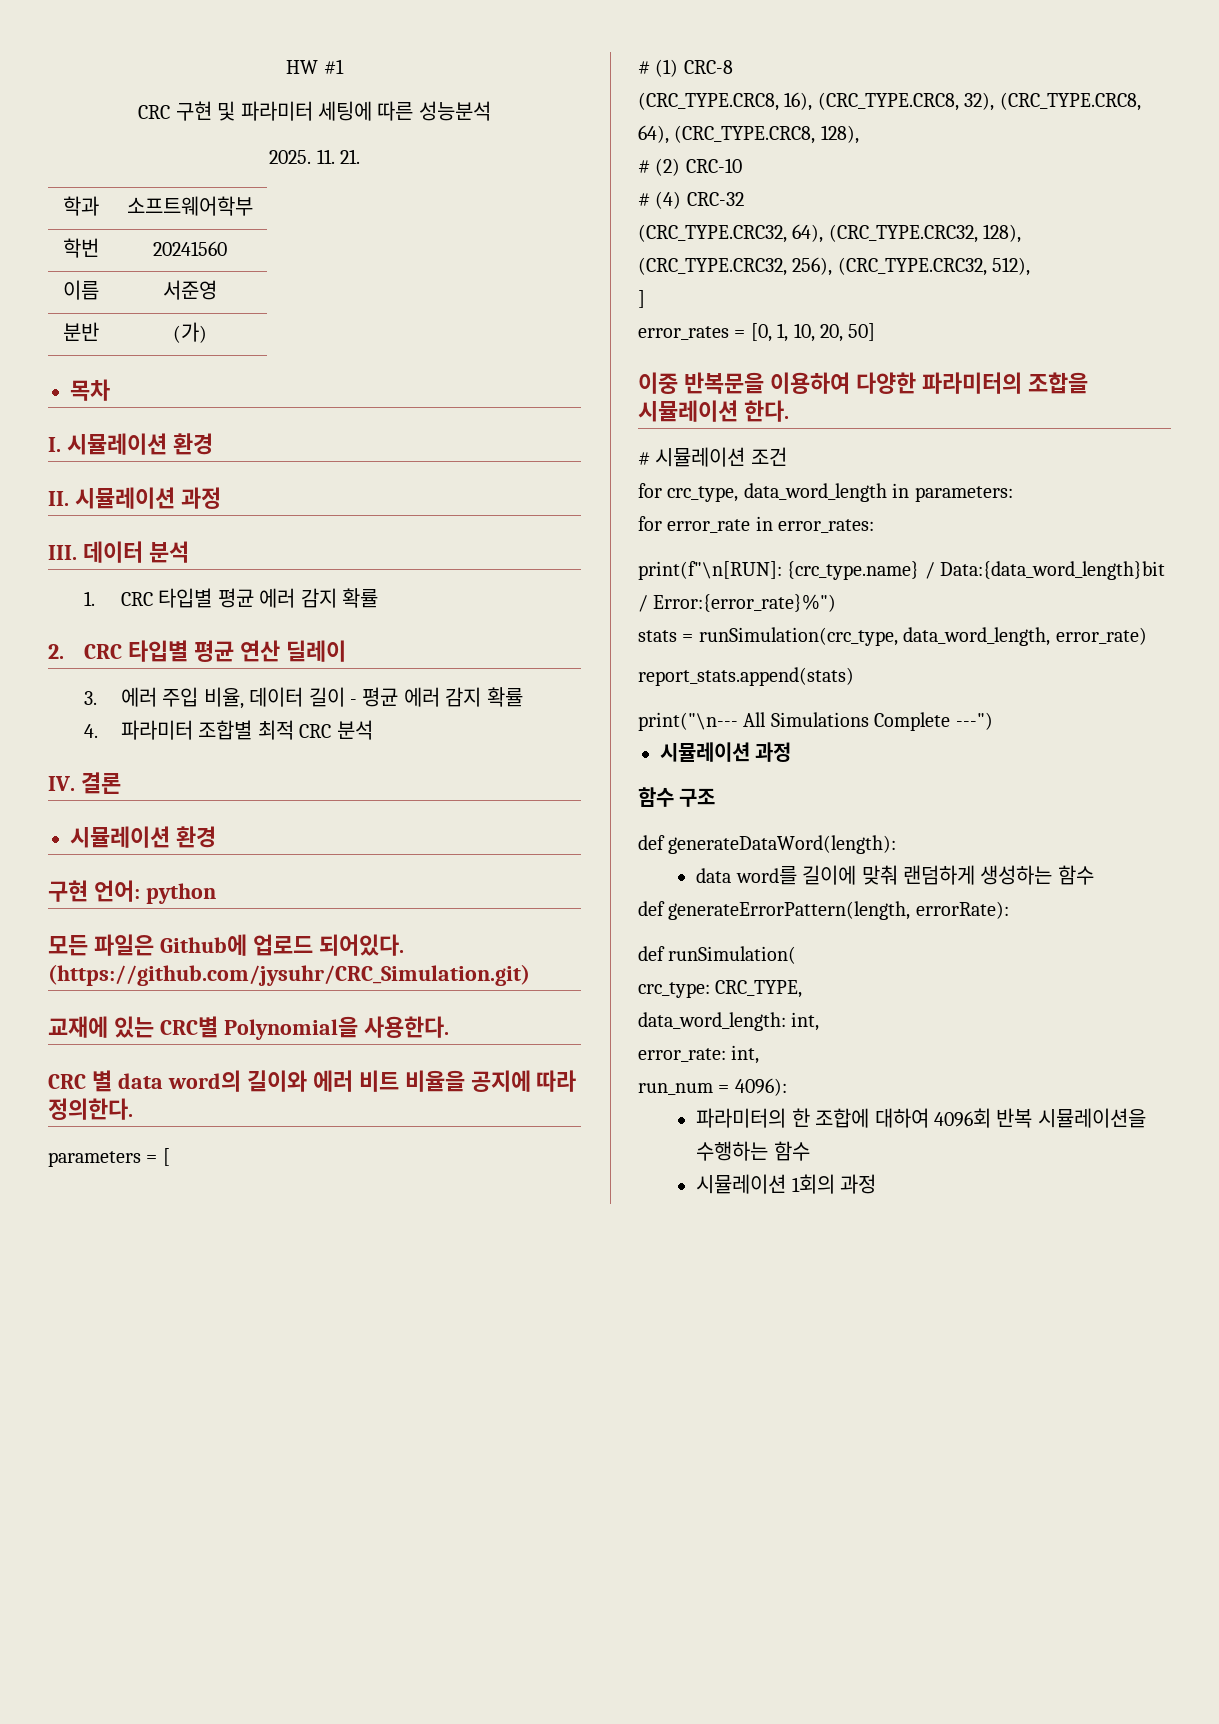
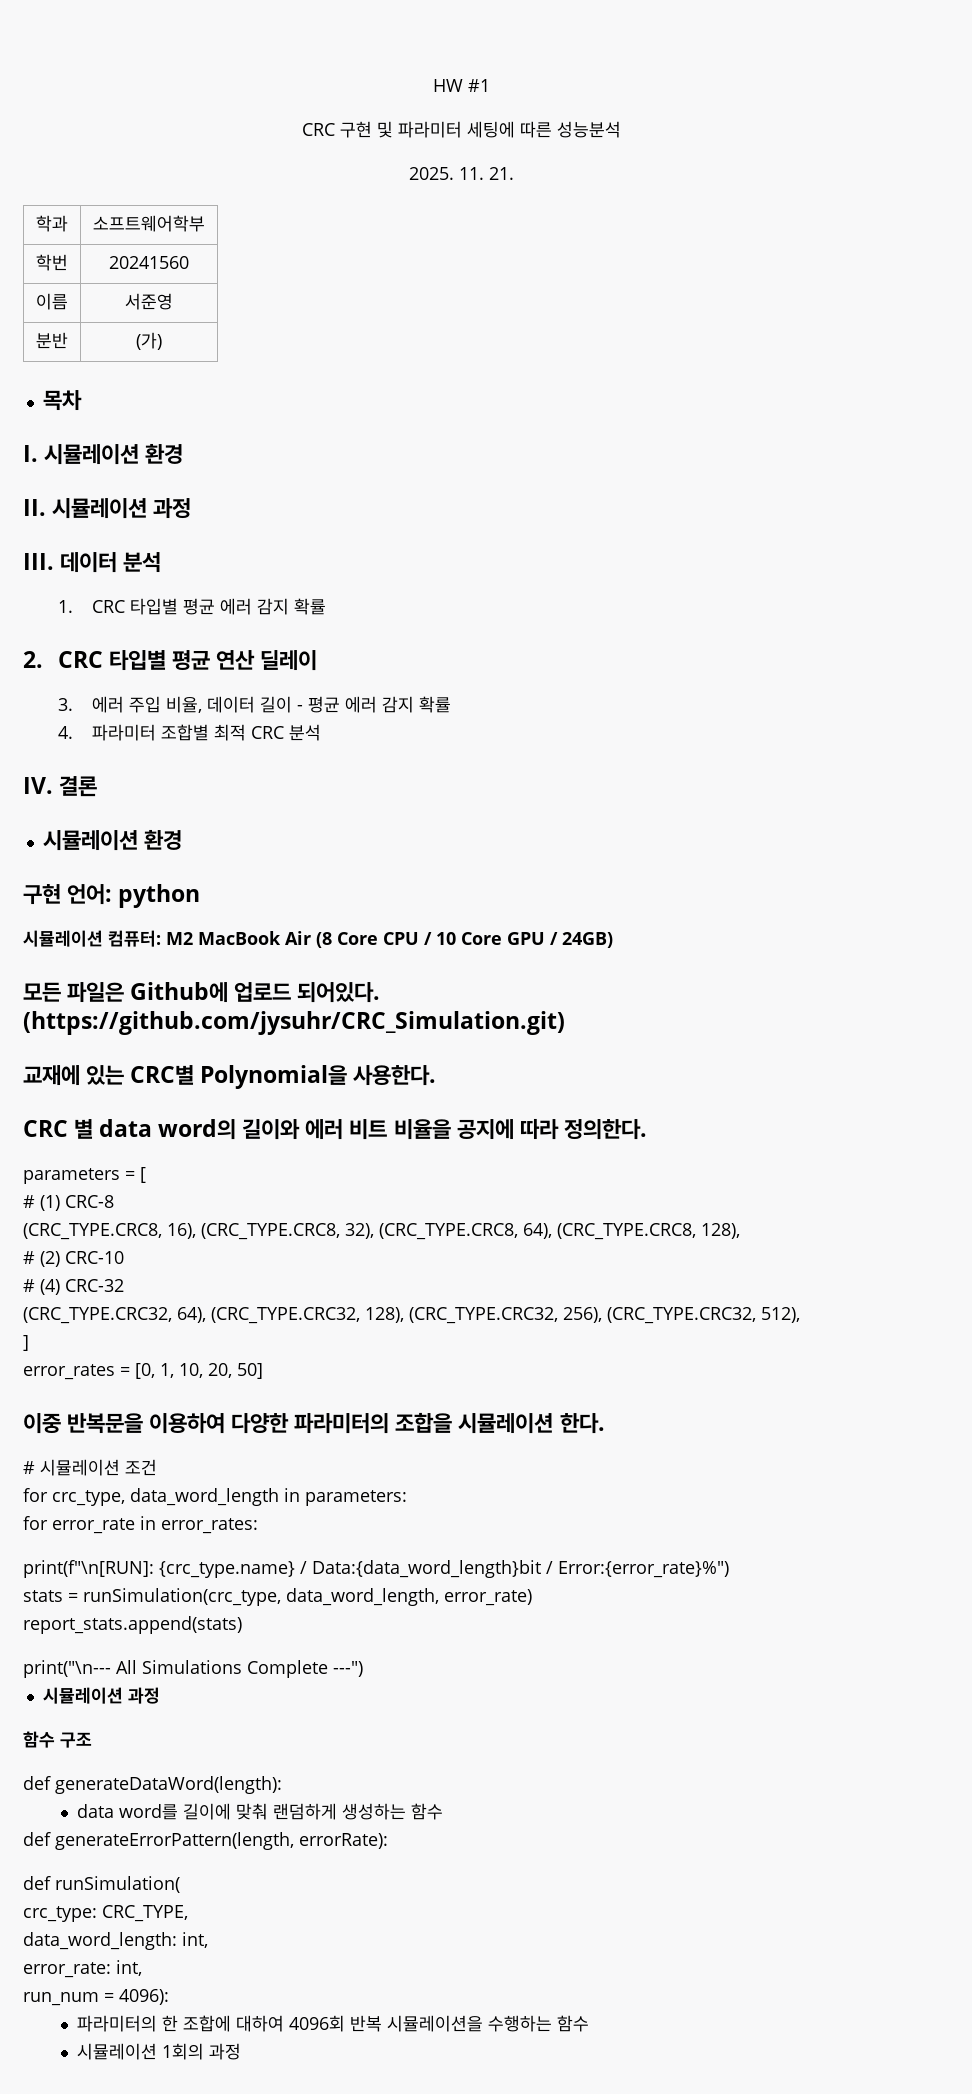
+ 시뮬레이션 컴퓨터: M2 MacBook Air (8 Core CPU / 10 Core GPU / 24GB)

